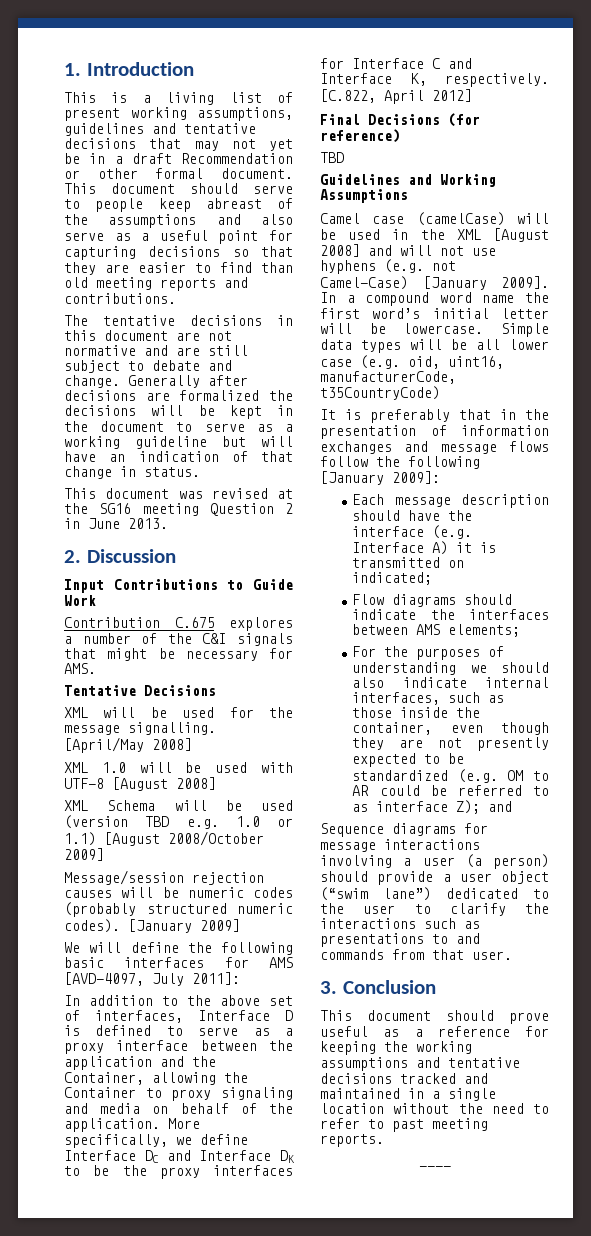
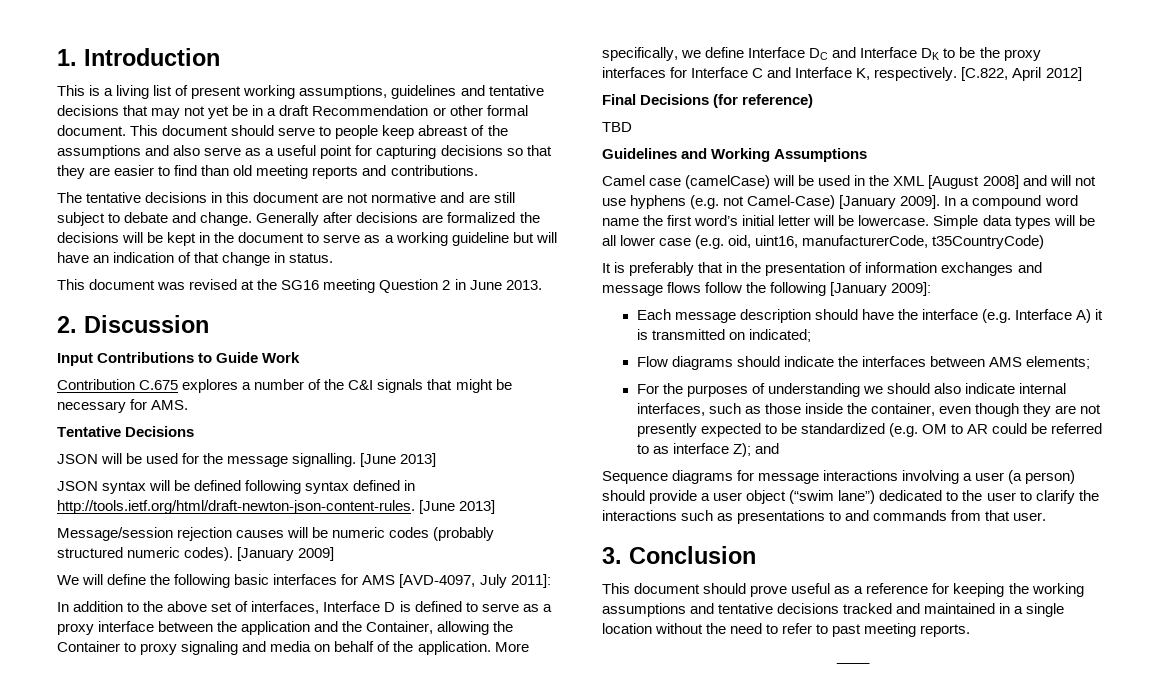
- XML will be used for the message signalling. [April/May 2008]
- XML 1.0 will be used with UTF-8 [August 2008]
- XML Schema will be used (version TBD e.g. 1.0 or 1.1) [August 2008/October 2009]
+ JSON will be used for the message signalling. [June 2013]
+ JSON syntax will be defined following syntax defined in http://tools.ietf.org/html/draft-newton-json-content-rules. [June 2013]

